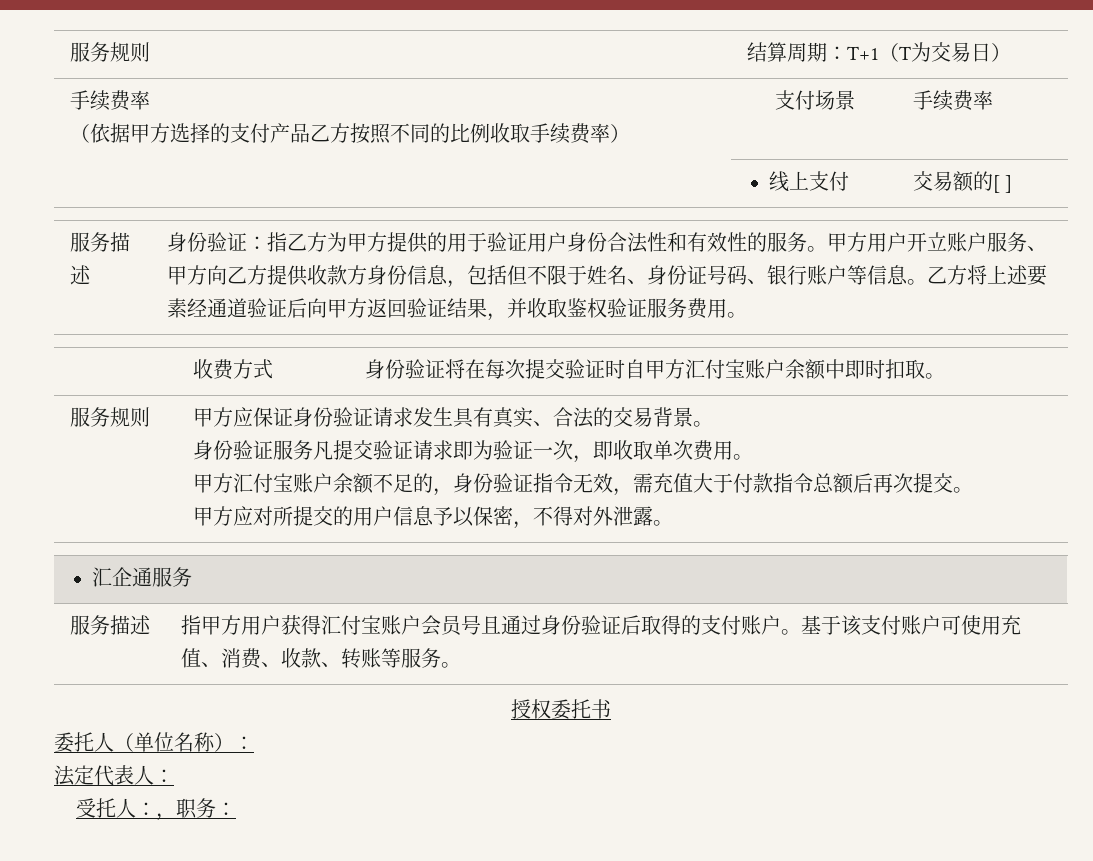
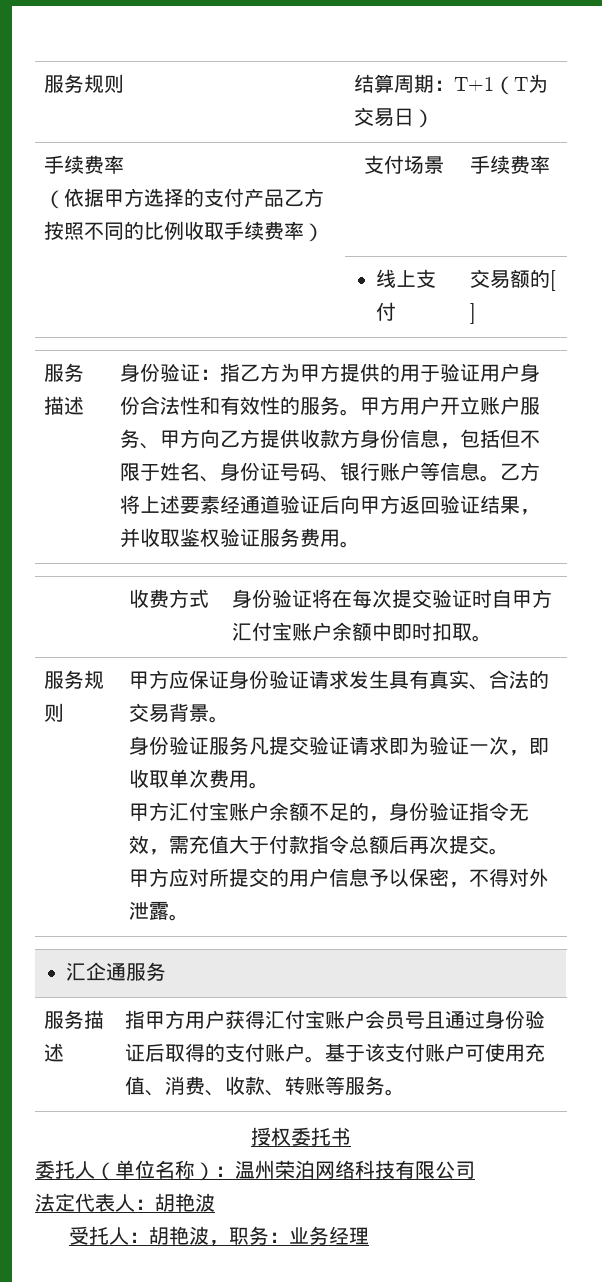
- 委托人（单位名称）：
+ 委托人（单位名称）：温州荣泊网络科技有限公司
- 法定代表人：
+ 法定代表人：胡艳波
- 受托人：，职务：
+ 受托人：胡艳波，职务：业务经理

